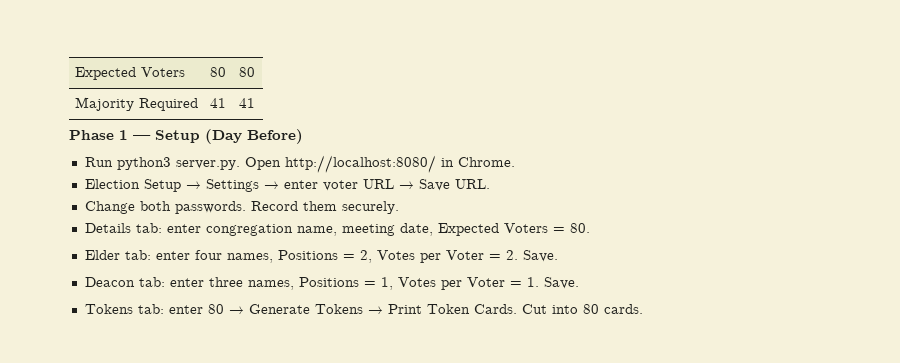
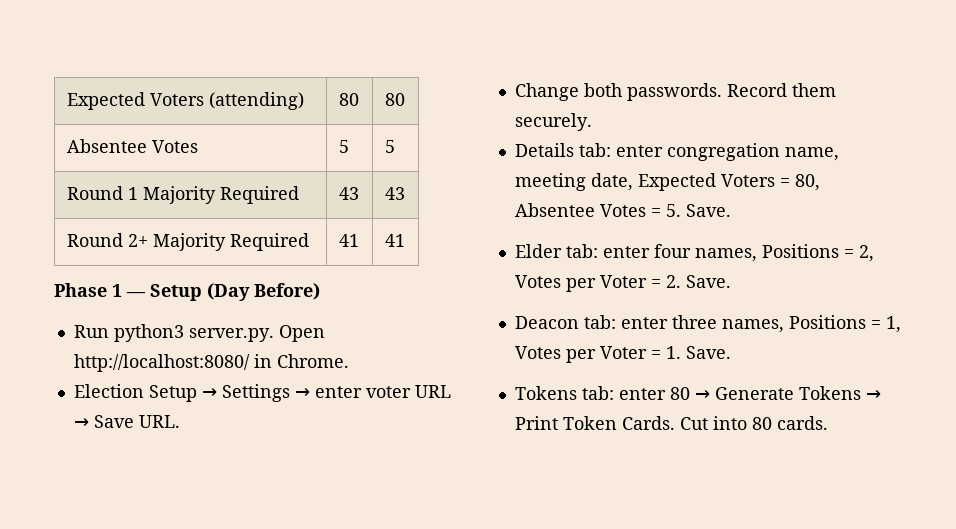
- Expected Voters | 80 | 80
+ Expected Voters (attending) | 80 | 80
- Majority Required | 41 | 41
+ Absentee Votes | 5 | 5
+ Round 1 Majority Required | 43 | 43
+ Round 2+ Majority Required | 41 | 41
- Details tab: enter congregation name, meeting date, Expected Voters = 80.
+ Details tab: enter congregation name, meeting date, Expected Voters = 80, Absentee Votes = 5. Save.

